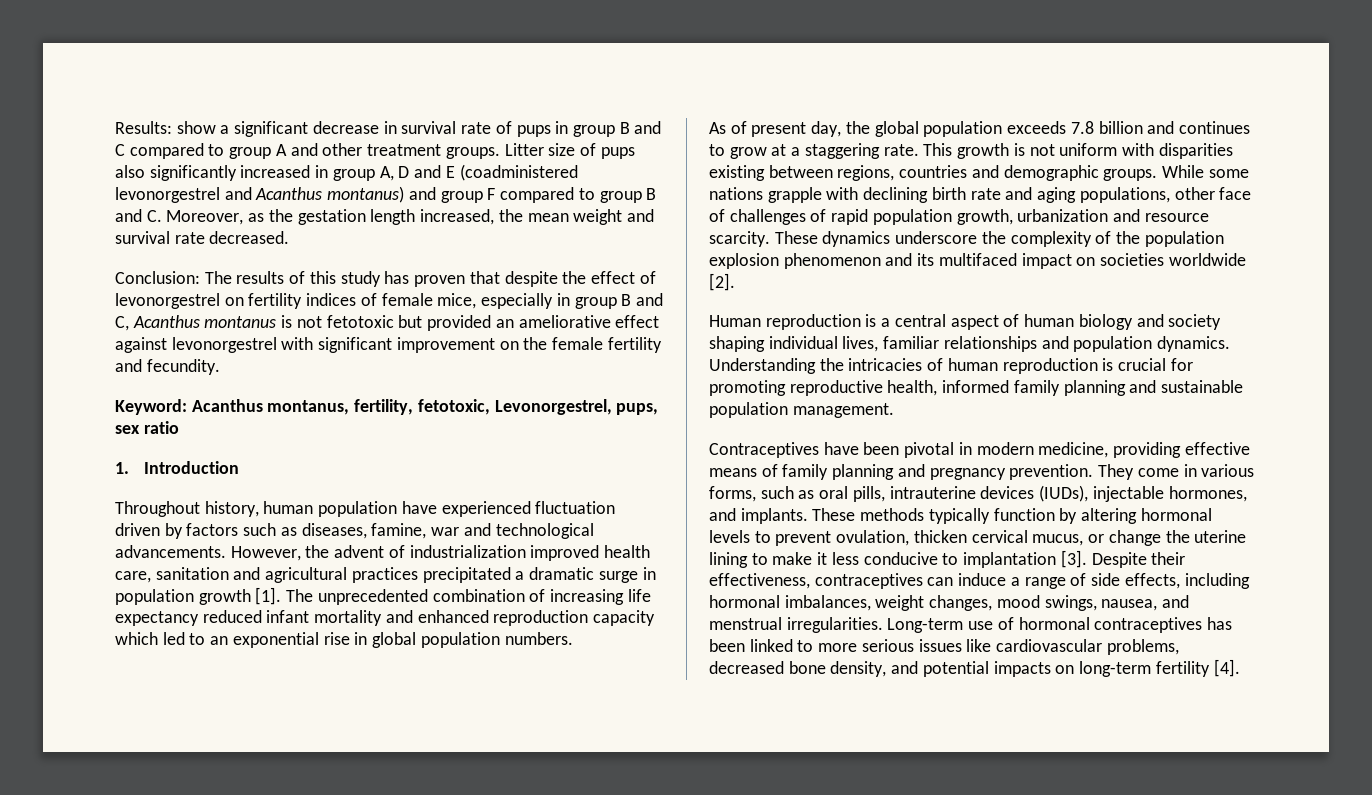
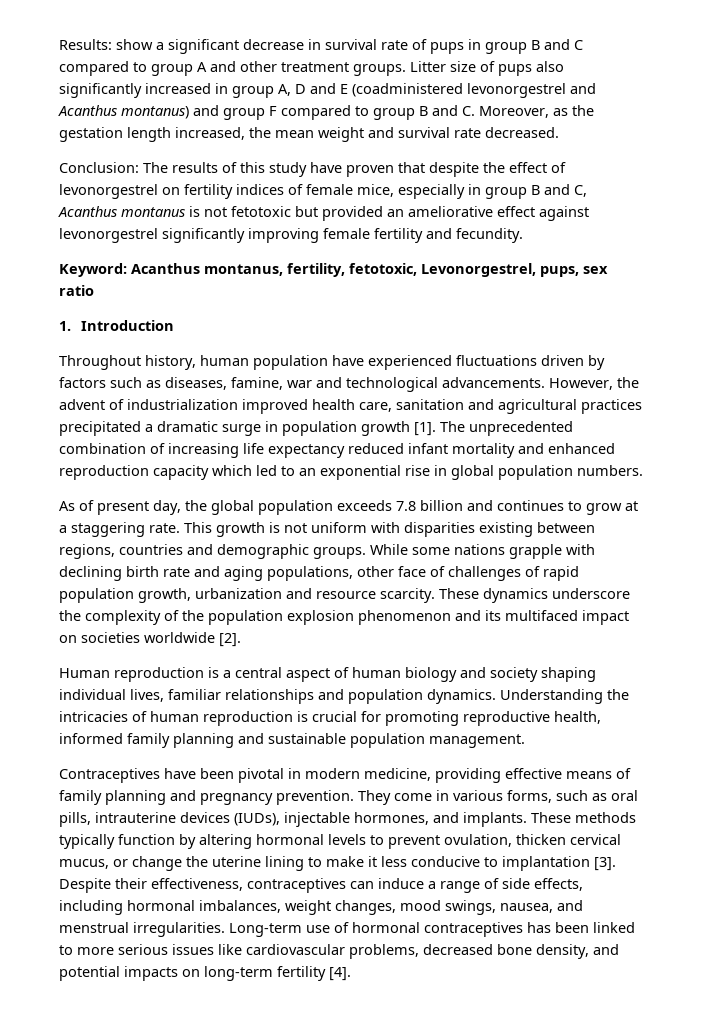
- Conclusion: The results of this study has proven that despite the effect of levonorgestrel on fertility indices of female mice, especially in group B and C, Acanthus montanus is not fetotoxic but provided an ameliorative effect against levonorgestrel with significant improvement on the female fertility and fecundity.
+ Conclusion: The results of this study have proven that despite the effect of levonorgestrel on fertility indices of female mice, especially in group B and C, Acanthus montanus is not fetotoxic but provided an ameliorative effect against levonorgestrel significantly improving female fertility and fecundity.
- Throughout history, human population have experienced fluctuation driven by factors such as diseases, famine, war and technological advancements.
+ Throughout history, human population have experienced fluctuations driven by factors such as diseases, famine, war and technological advancements.

